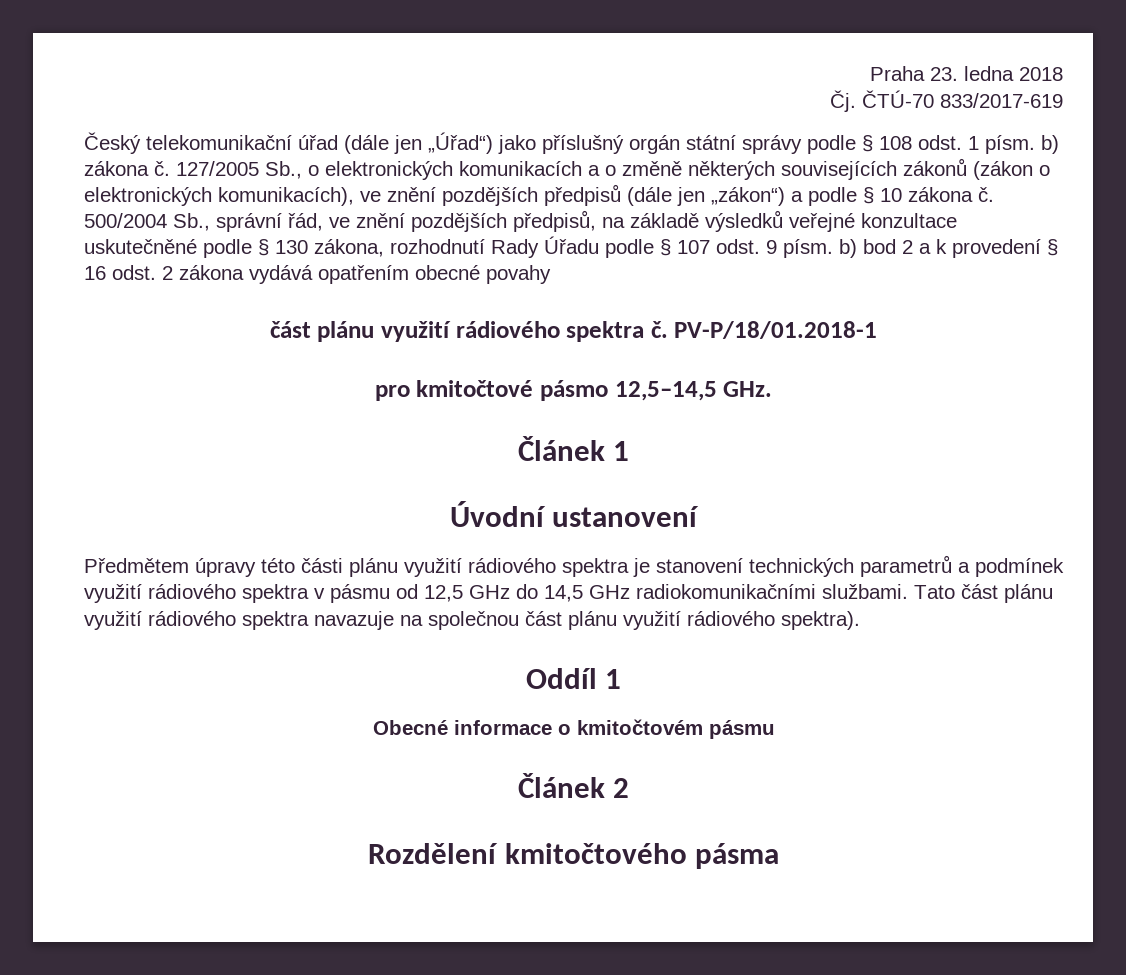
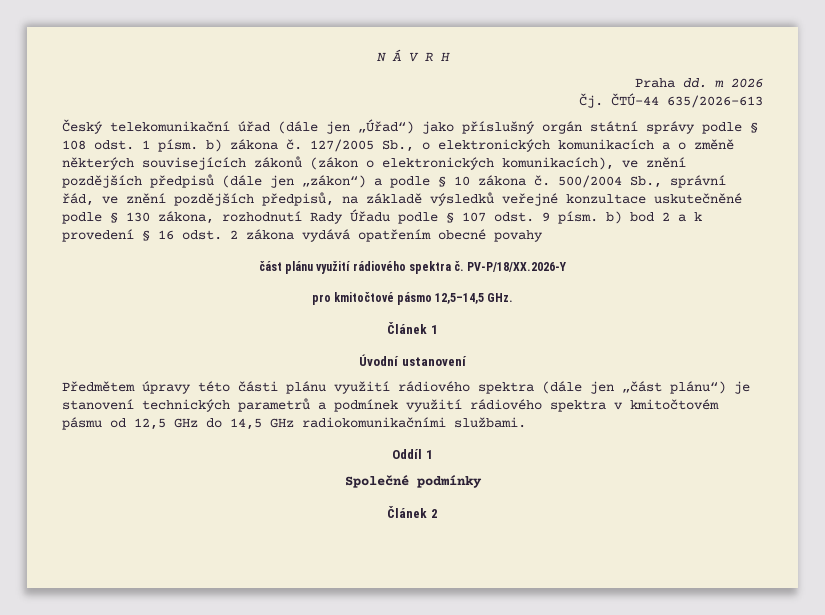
- Praha 23. ledna 2018
+ N Á V R H
+ Praha dd. m 2026
- Čj. ČTÚ-70 833/2017-619
+ Čj. ČTÚ-44 635/2026-613
- PV-P/18/01.2018-1
+ PV-P/18/XX.2026-Y
- Předmětem úpravy této části plánu využití rádiového spektra je stanovení technických parametrů a podmínek využití rádiového spektra v pásmu od 12,5 GHz do 14,5 GHz radiokomunikačními službami. Tato část plánu využití rádiového spektra navazuje na společnou část plánu využití rádiového spektra).
+ Předmětem úpravy této části plánu využití rádiového spektra (dále jen „část plánu“) je stanovení technických parametrů a podmínek využití rádiového spektra v kmitočtovém pásmu od 12,5 GHz do 14,5 GHz radiokomunikačními službami.
  Oddíl 1
- Obecné informace o kmitočtovém pásmu
+ Společné podmínky
- Rozdělení kmitočtového pásma

